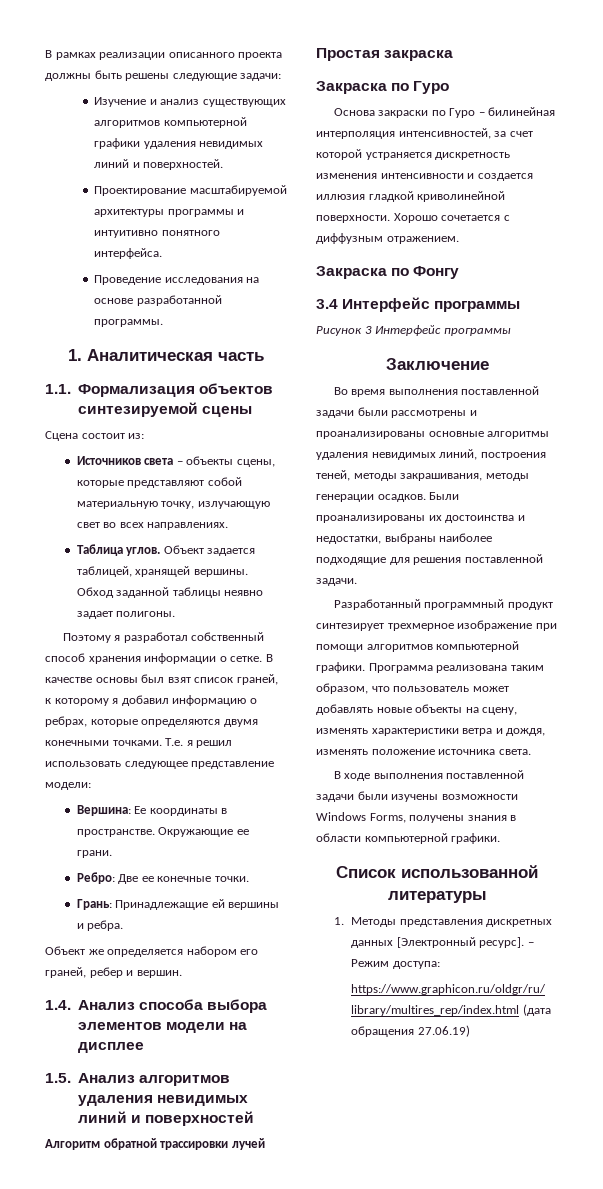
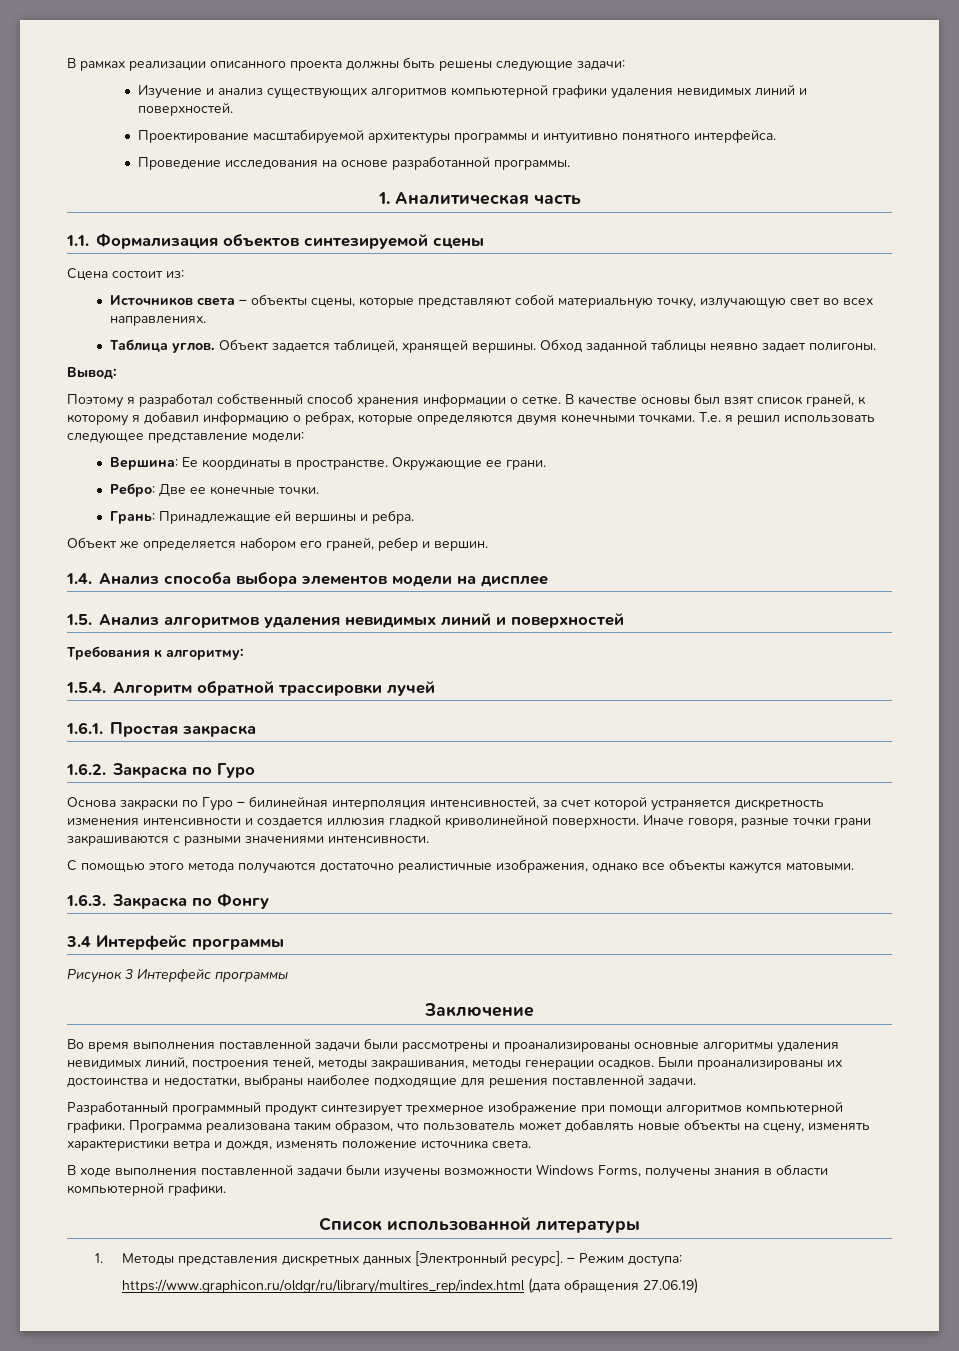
+ Вывод:
- Алгоритм обратной трассировки лучей
+ Требования к алгоритму:
+ 1.5.4. Алгоритм обратной трассировки лучей
- Простая закраска
+ 1.6.1. Простая закраска
- Закраска по Гуро
+ 1.6.2. Закраска по Гуро
- Хорошо сочетается с диффузным отражением.
- Закраска по Фонгу
+ Иначе говоря, разные точки грани закрашиваются с разными значениями интенсивности.
+ С помощью этого метода получаются достаточно реалистичные изображения, однако все объекты кажутся матовыми.
+ 1.6.3. Закраска по Фонгу

